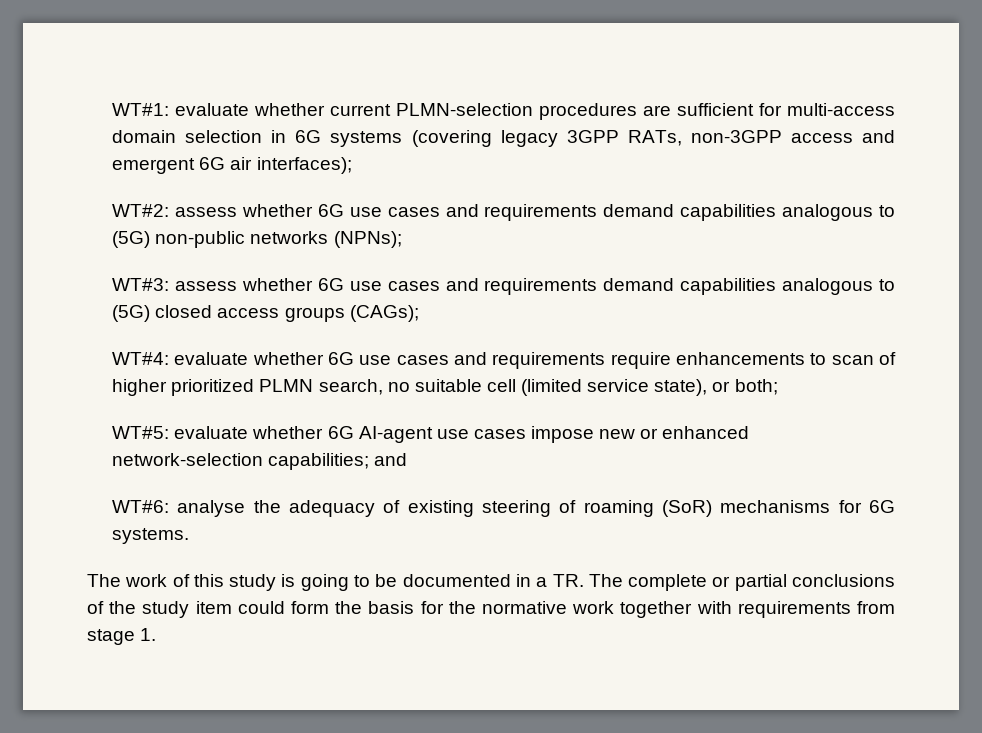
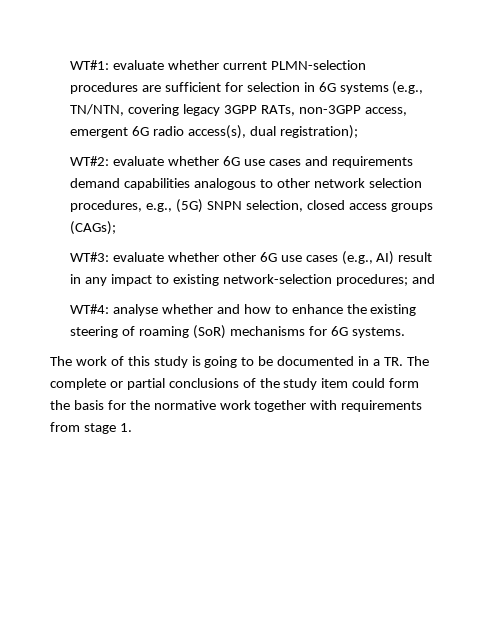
- WT#1: evaluate whether current PLMN-selection procedures are sufficient for multi-access domain selection in 6G systems (covering legacy 3GPP RATs, non-3GPP access and emergent 6G air interfaces);
+ WT#1: evaluate whether current PLMN-selection procedures are sufficient for selection in 6G systems (e.g., TN/NTN, covering legacy 3GPP RATs, non-3GPP access, emergent 6G radio access(s), dual registration);
- WT#2: assess whether 6G use cases and requirements demand capabilities analogous to (5G) non-public networks (NPNs);
- WT#3: assess whether 6G use cases and requirements demand capabilities analogous to (5G) closed access groups (CAGs);
+ WT#2: evaluate whether 6G use cases and requirements demand capabilities analogous to other network selection procedures, e.g., (5G) SNPN selection, closed access groups (CAGs);
- WT#4: evaluate whether 6G use cases and requirements require enhancements to scan of higher prioritized PLMN search, no suitable cell (limited service state), or both;
- WT#5: evaluate whether 6G AI-agent use cases impose new or enhanced network-selection capabilities; and
- WT#6: analyse the adequacy of existing steering of roaming (SoR) mechanisms for 6G systems.
+ WT#3: evaluate whether other 6G use cases (e.g., AI) result in any impact to existing network-selection procedures; and
+ WT#4: analyse whether and how to enhance the existing steering of roaming (SoR) mechanisms for 6G systems.

